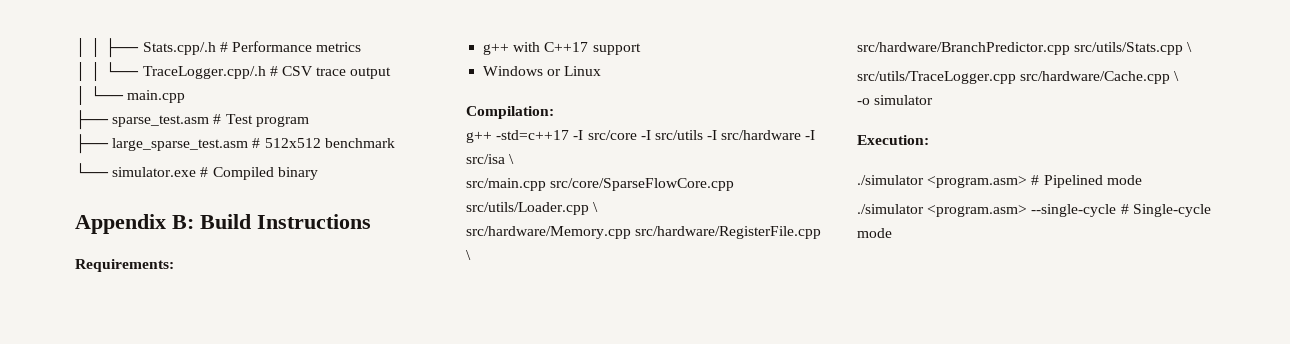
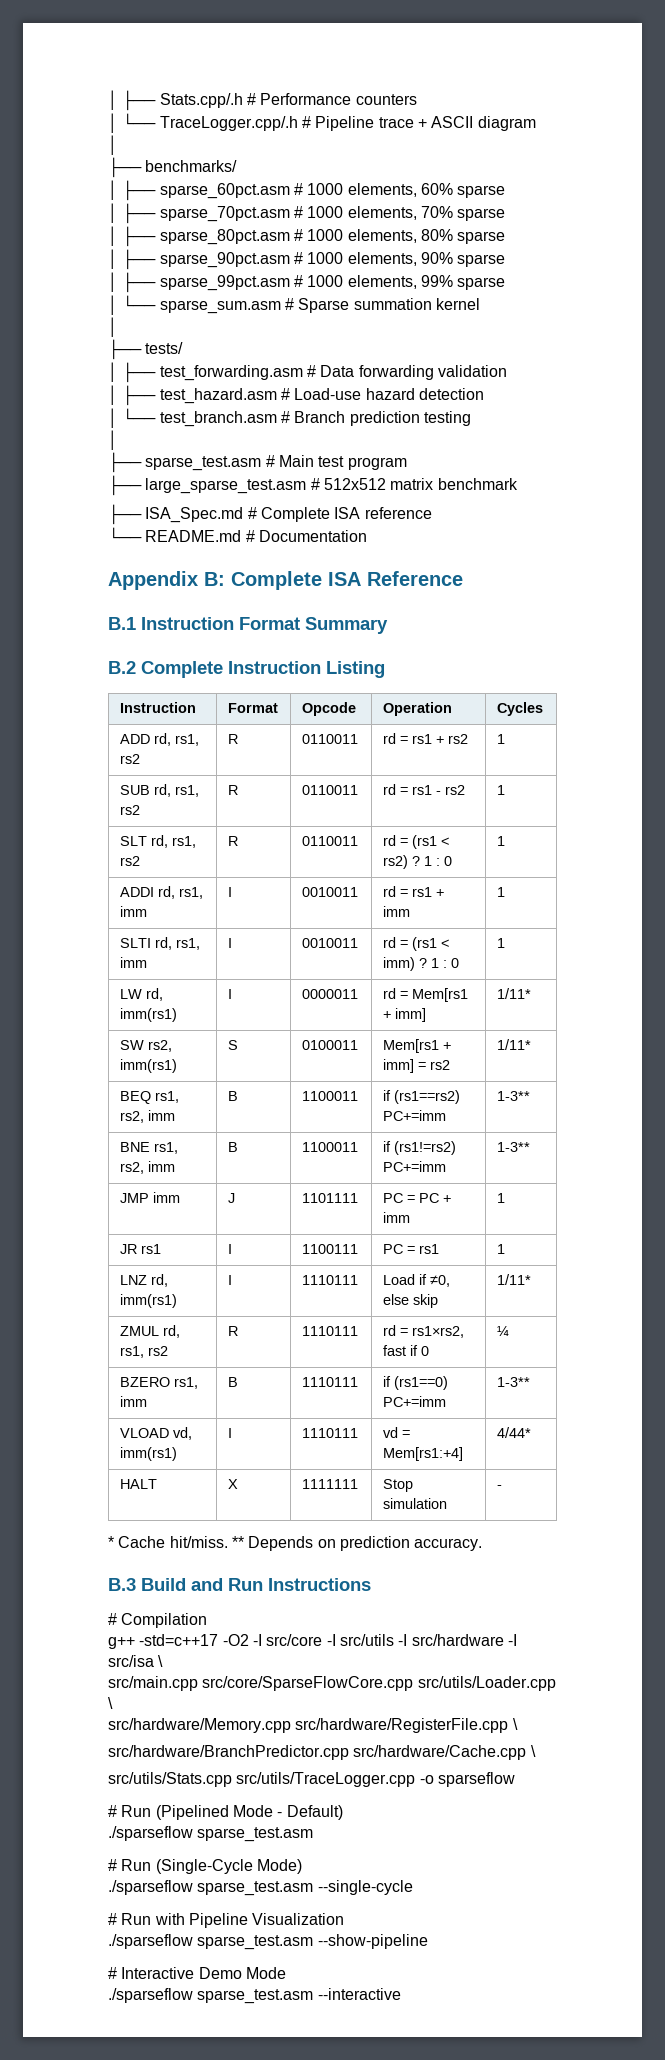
- │ │ ├── Stats.cpp/.h # Performance metrics
- │ │ └── TraceLogger.cpp/.h # CSV trace output
- │ └── main.cpp
+ │ ├── Stats.cpp/.h # Performance counters
+ │ └── TraceLogger.cpp/.h # Pipeline trace + ASCII diagram
+ │
+ ├── benchmarks/
+ │ ├── sparse_60pct.asm # 1000 elements, 60% sparse
+ │ ├── sparse_70pct.asm # 1000 elements, 70% sparse
+ │ ├── sparse_80pct.asm # 1000 elements, 80% sparse
+ │ ├── sparse_90pct.asm # 1000 elements, 90% sparse
+ │ ├── sparse_99pct.asm # 1000 elements, 99% sparse
+ │ └── sparse_sum.asm # Sparse summation kernel
+ │
+ ├── tests/
+ │ ├── test_forwarding.asm # Data forwarding validation
+ │ ├── test_hazard.asm # Load-use hazard detection
+ │ └── test_branch.asm # Branch prediction testing
+ │
- ├── sparse_test.asm # Test program
+ ├── sparse_test.asm # Main test program
- ├── large_sparse_test.asm # 512x512 benchmark
+ ├── large_sparse_test.asm # 512x512 matrix benchmark
- └── simulator.exe # Compiled binary
- Appendix B: Build Instructions
- Requirements:
- g++ with C++17 support
- Windows or Linux
- Compilation:
+ ├── ISA_Spec.md # Complete ISA reference
+ └── README.md # Documentation
+ Appendix B: Complete ISA Reference
+ B.1 Instruction Format Summary
+ B.2 Complete Instruction Listing
+ Instruction | Format | Opcode | Operation | Cycles
+ ADD rd, rs1, rs2 | R | 0110011 | rd = rs1 + rs2 | 1
+ SUB rd, rs1, rs2 | R | 0110011 | rd = rs1 - rs2 | 1
+ SLT rd, rs1, rs2 | R | 0110011 | rd = (rs1 < rs2) ? 1 : 0 | 1
+ ADDI rd, rs1, imm | I | 0010011 | rd = rs1 + imm | 1
+ SLTI rd, rs1, imm | I | 0010011 | rd = (rs1 < imm) ? 1 : 0 | 1
+ LW rd, imm(rs1) | I | 0000011 | rd = Mem[rs1 + imm] | 1/11*
+ SW rs2, imm(rs1) | S | 0100011 | Mem[rs1 + imm] = rs2 | 1/11*
+ BEQ rs1, rs2, imm | B | 1100011 | if (rs1==rs2) PC+=imm | 1-3**
+ BNE rs1, rs2, imm | B | 1100011 | if (rs1!=rs2) PC+=imm | 1-3**
+ JMP imm | J | 1101111 | PC = PC + imm | 1
+ JR rs1 | I | 1100111 | PC = rs1 | 1
+ LNZ rd, imm(rs1) | I | 1110111 | Load if ≠0, else skip | 1/11*
+ ZMUL rd, rs1, rs2 | R | 1110111 | rd = rs1×rs2, fast if 0 | ¼
+ BZERO rs1, imm | B | 1110111 | if (rs1==0) PC+=imm | 1-3**
+ VLOAD vd, imm(rs1) | I | 1110111 | vd = Mem[rs1:+4] | 4/44*
+ HALT | X | 1111111 | Stop simulation | -
+ * Cache hit/miss. ** Depends on prediction accuracy.
+ B.3 Build and Run Instructions
+ # Compilation
- g++ -std=c++17 -I src/core -I src/utils -I src/hardware -I src/isa \
+ g++ -std=c++17 -O2 -I src/core -I src/utils -I src/hardware -I src/isa \
- src/hardware/BranchPredictor.cpp src/utils/Stats.cpp \
- src/utils/TraceLogger.cpp src/hardware/Cache.cpp \
+ src/hardware/BranchPredictor.cpp src/hardware/Cache.cpp \
- -o simulator
- Execution:
- ./simulator <program.asm> # Pipelined mode
- ./simulator <program.asm> --single-cycle # Single-cycle mode
+ src/utils/Stats.cpp src/utils/TraceLogger.cpp -o sparseflow
+ # Run (Pipelined Mode - Default)
+ ./sparseflow sparse_test.asm
+ # Run (Single-Cycle Mode)
+ ./sparseflow sparse_test.asm --single-cycle
+ # Run with Pipeline Visualization
+ ./sparseflow sparse_test.asm --show-pipeline
+ # Interactive Demo Mode
+ ./sparseflow sparse_test.asm --interactive

